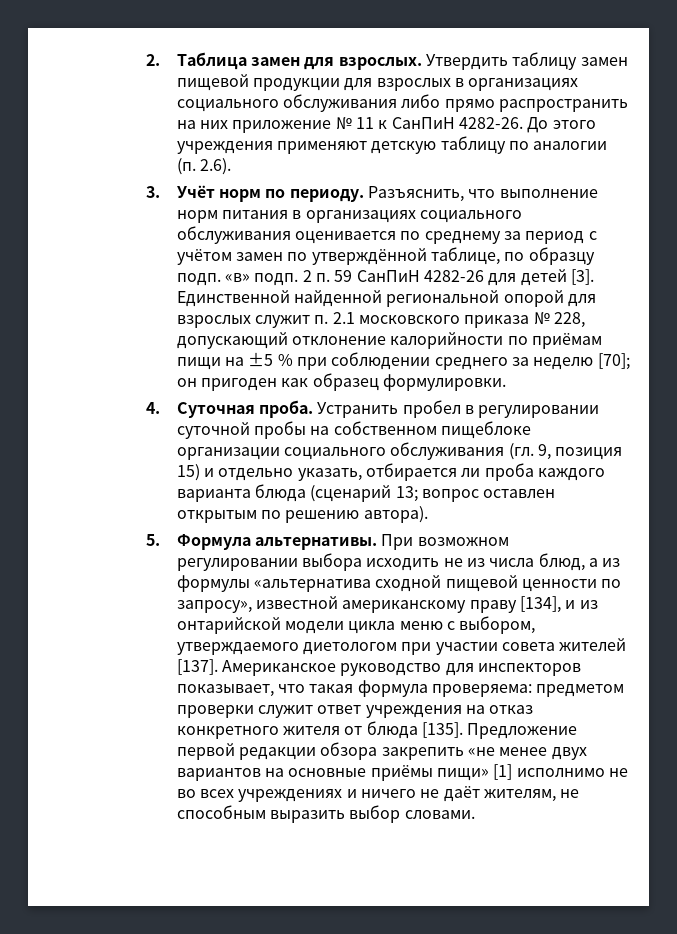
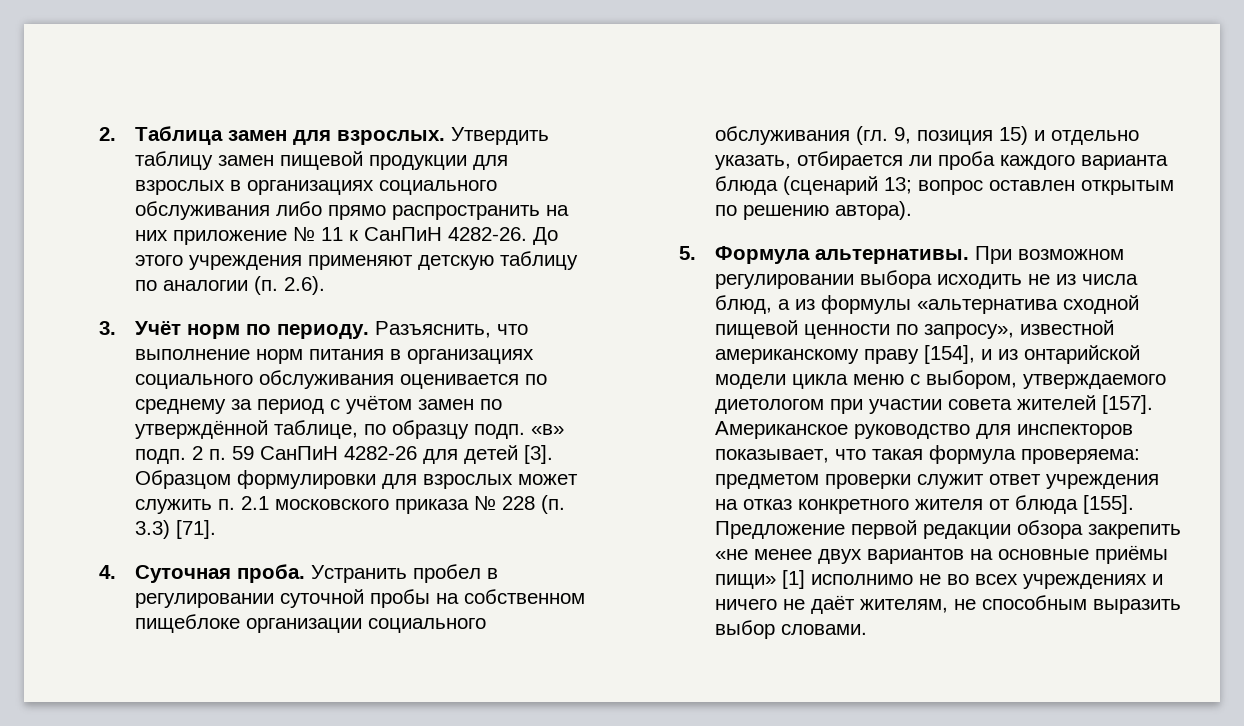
- Единственной найденной региональной опорой для взрослых служит п. 2.1 московского приказа № 228, допускающий отклонение калорийности по приёмам пищи на ±5 % при соблюдении среднего за неделю [70]; он пригоден как образец формулировки.
+ Образцом формулировки для взрослых может служить п. 2.1 московского приказа № 228 (п. 3.3) [71].
- При возможном регулировании выбора исходить не из числа блюд, а из формулы «альтернатива сходной пищевой ценности по запросу», известной американскому праву [134], и из онтарийской модели цикла меню с выбором, утверждаемого диетологом при участии совета жителей [137].
+ При возможном регулировании выбора исходить не из числа блюд, а из формулы «альтернатива сходной пищевой ценности по запросу», известной американскому праву [154], и из онтарийской модели цикла меню с выбором, утверждаемого диетологом при участии совета жителей [157].
- Американское руководство для инспекторов показывает, что такая формула проверяема: предметом проверки служит ответ учреждения на отказ конкретного жителя от блюда [135].
+ Американское руководство для инспекторов показывает, что такая формула проверяема: предметом проверки служит ответ учреждения на отказ конкретного жителя от блюда [155].

